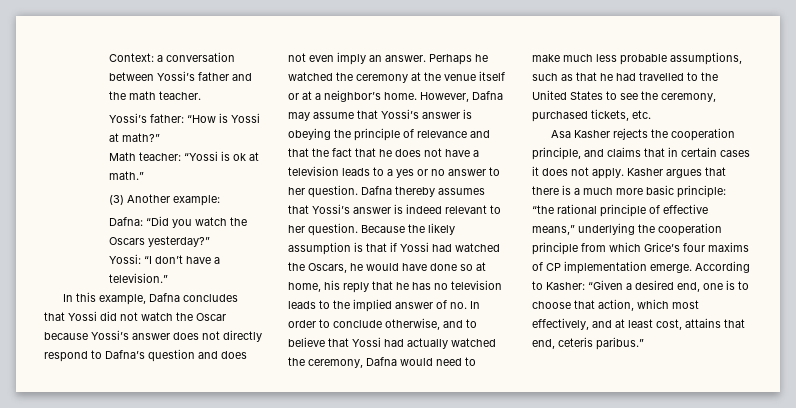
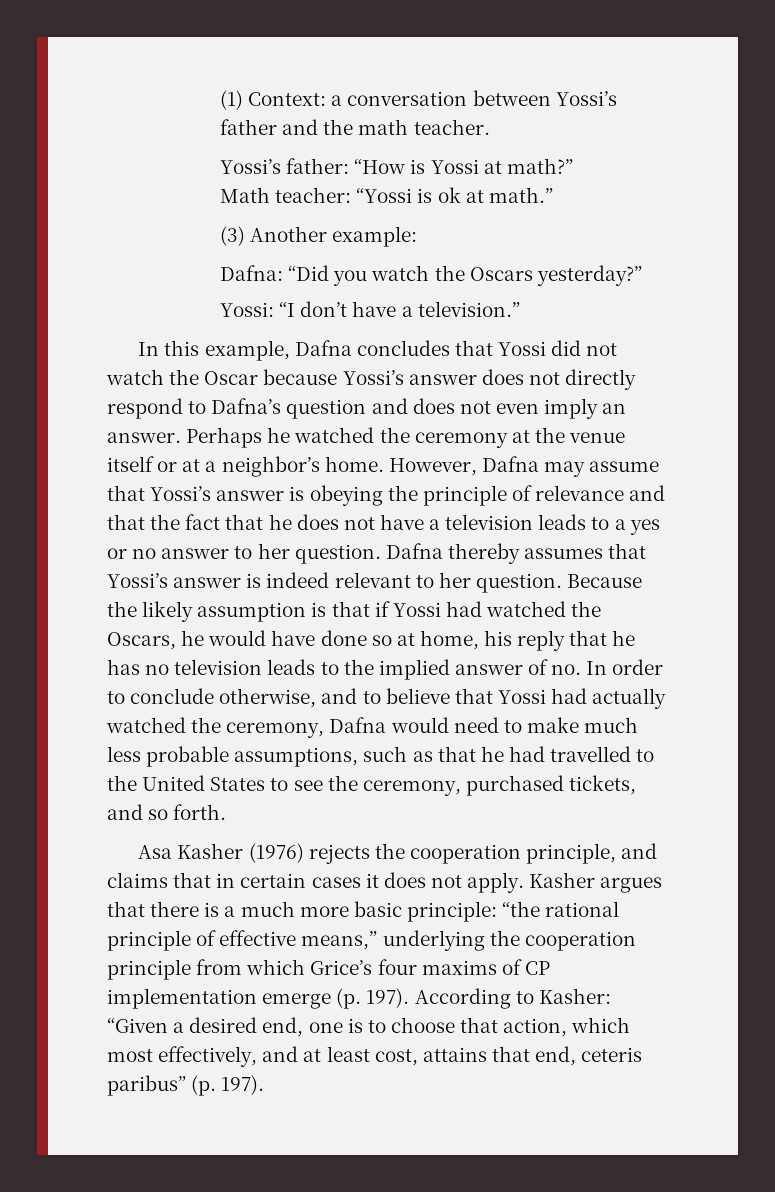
- Context: a conversation between Yossi’s father and the math teacher.
+ (1) Context: a conversation between Yossi’s father and the math teacher.
- Because the likely assumption is that if Yossi had watched the Oscars, he would have done so at home, his reply that he has no television leads to the implied answer of no. In order to conclude otherwise, and to believe that Yossi had actually watched the ceremony, Dafna would need to make much less probable assumptions, such as that he had travelled to the United States to see the ceremony, purchased tickets, etc.
+ Because the likely assumption is that if Yossi had watched the Oscars, he would have done so at home, his reply that he has no television leads to the implied answer of no. In order to conclude otherwise, and to believe that Yossi had actually watched the ceremony, Dafna would need to make much less probable assumptions, such as that he had travelled to the United States to see the ceremony, purchased tickets, and so forth.
- Asa Kasher rejects the cooperation principle, and claims that in certain cases it does not apply.
+ Asa Kasher (1976) rejects the cooperation principle, and claims that in certain cases it does not apply.
- Kasher argues that there is a much more basic principle: “the rational principle of effective means,” underlying the cooperation principle from which Grice’s four maxims of CP implementation emerge.
+ Kasher argues that there is a much more basic principle: “the rational principle of effective means,” underlying the cooperation principle from which Grice’s four maxims of CP implementation emerge (p. 197).
- According to Kasher: “Given a desired end, one is to choose that action, which most effectively, and at least cost, attains that end, ceteris paribus.”
+ According to Kasher: “Given a desired end, one is to choose that action, which most effectively, and at least cost, attains that end, ceteris paribus” (p. 197).

